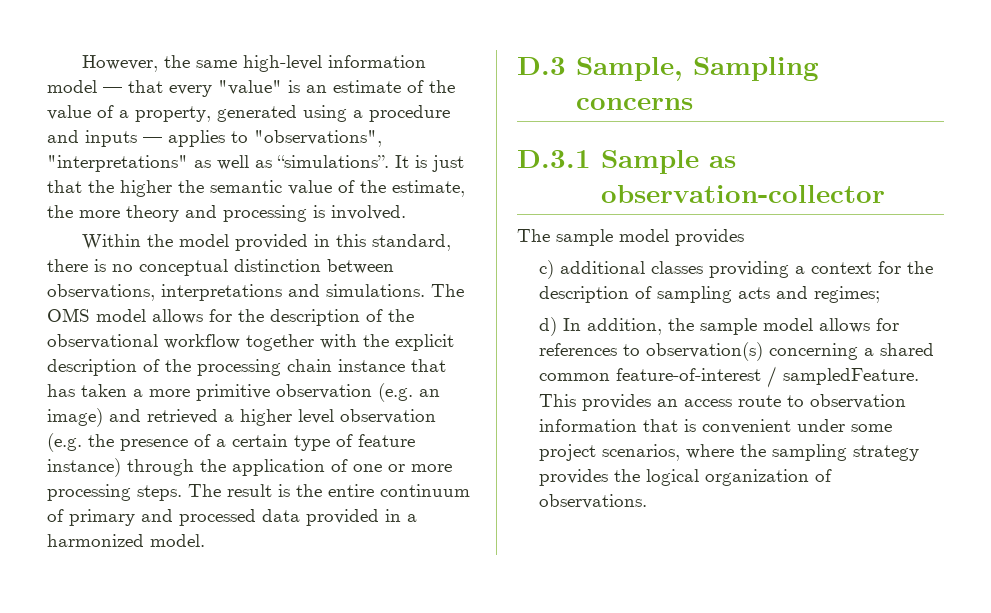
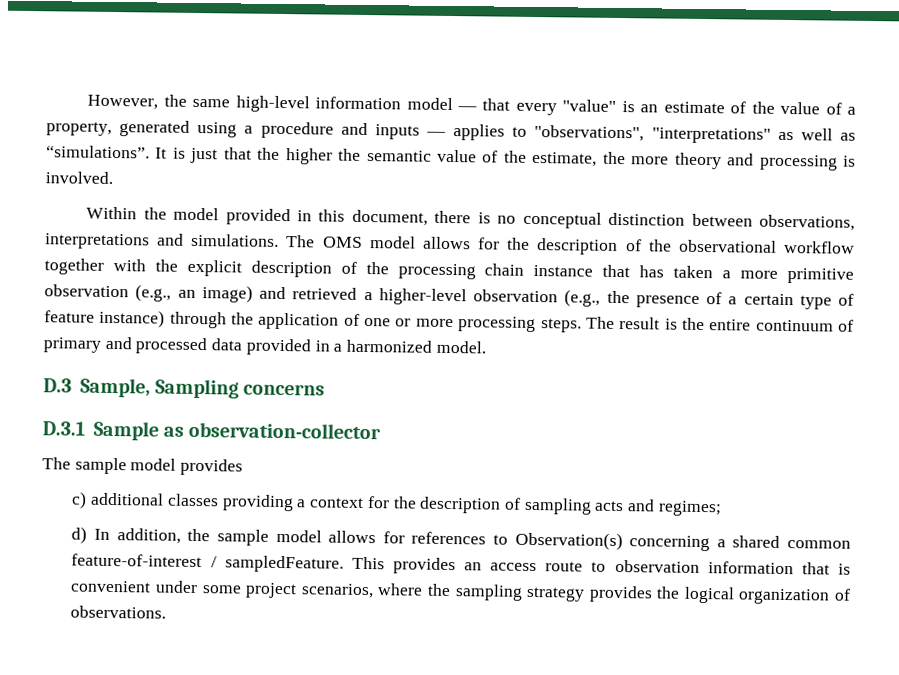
- Within the model provided in this standard, there is no conceptual distinction between observations, interpretations and simulations.
+ Within the model provided in this document, there is no conceptual distinction between observations, interpretations and simulations.
- The OMS model allows for the description of the observational workflow together with the explicit description of the processing chain instance that has taken a more primitive observation (e.g. an image) and retrieved a higher level observation (e.g. the presence of a certain type of feature instance) through the application of one or more processing steps.
+ The OMS model allows for the description of the observational workflow together with the explicit description of the processing chain instance that has taken a more primitive observation (e.g., an image) and retrieved a higher-level observation (e.g., the presence of a certain type of feature instance) through the application of one or more processing steps.
- d) In addition, the sample model allows for references to observation(s) concerning a shared common feature-of-interest / sampledFeature.
+ d) In addition, the sample model allows for references to Observation(s) concerning a shared common feature-of-interest / sampledFeature.

